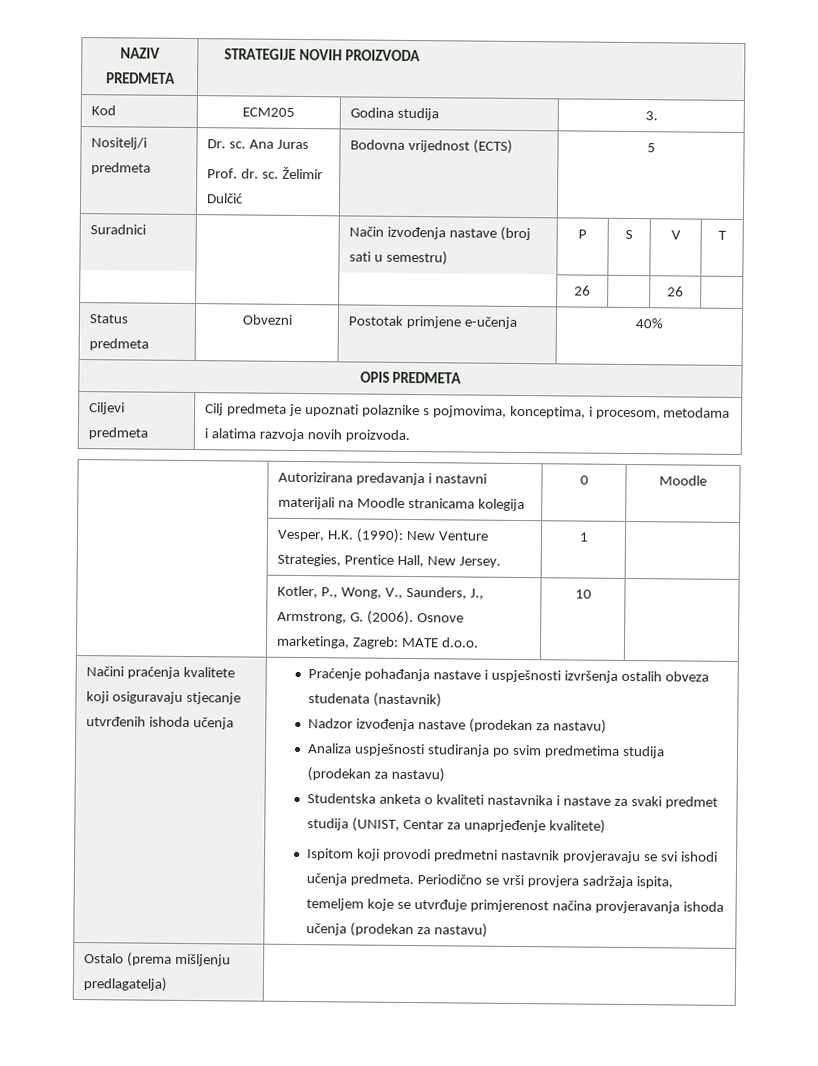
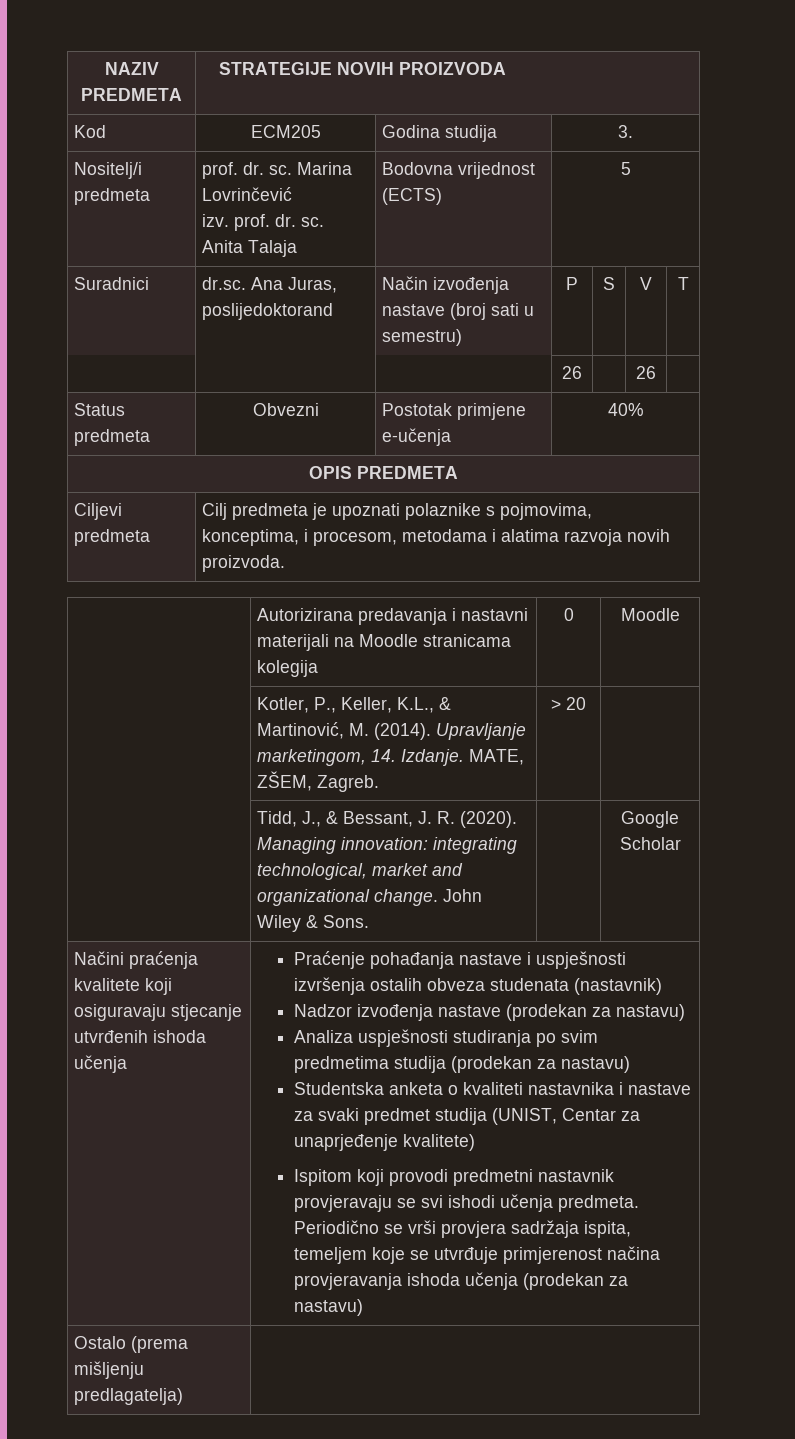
- Nositelj/i predmeta | Dr. sc. Ana Juras
- Prof. dr. sc. Želimir Dulčić | Bodovna vrijednost (ECTS) | 5
+ Nositelj/i predmeta | prof. dr. sc. Marina Lovrinčević
+ izv. prof. dr. sc. Anita Talaja | Bodovna vrijednost (ECTS) | 5
- Suradnici | | Način izvođenja nastave (broj sati u semestru) | P | S | V | T
+ Suradnici | dr.sc. Ana Juras, poslijedoktorand | Način izvođenja nastave (broj sati u semestru) | P | S | V | T
- | Vesper, H.K. (1990): New Venture Strategies, Prentice Hall, New Jersey. | 1 |
- | Kotler, P., Wong, V., Saunders, J., Armstrong, G. (2006). Osnove marketinga, Zagreb: MATE d.o.o. | 10 |
+ | Kotler, P., Keller, K.L., & Martinović, M. (2014). Upravljanje marketingom, 14. Izdanje. MATE, ZŠEM, Zagreb. | > 20 |
+ | Tidd, J., & Bessant, J. R. (2020). Managing innovation: integrating technological, market and organizational change. John Wiley & Sons. | | Google Scholar

